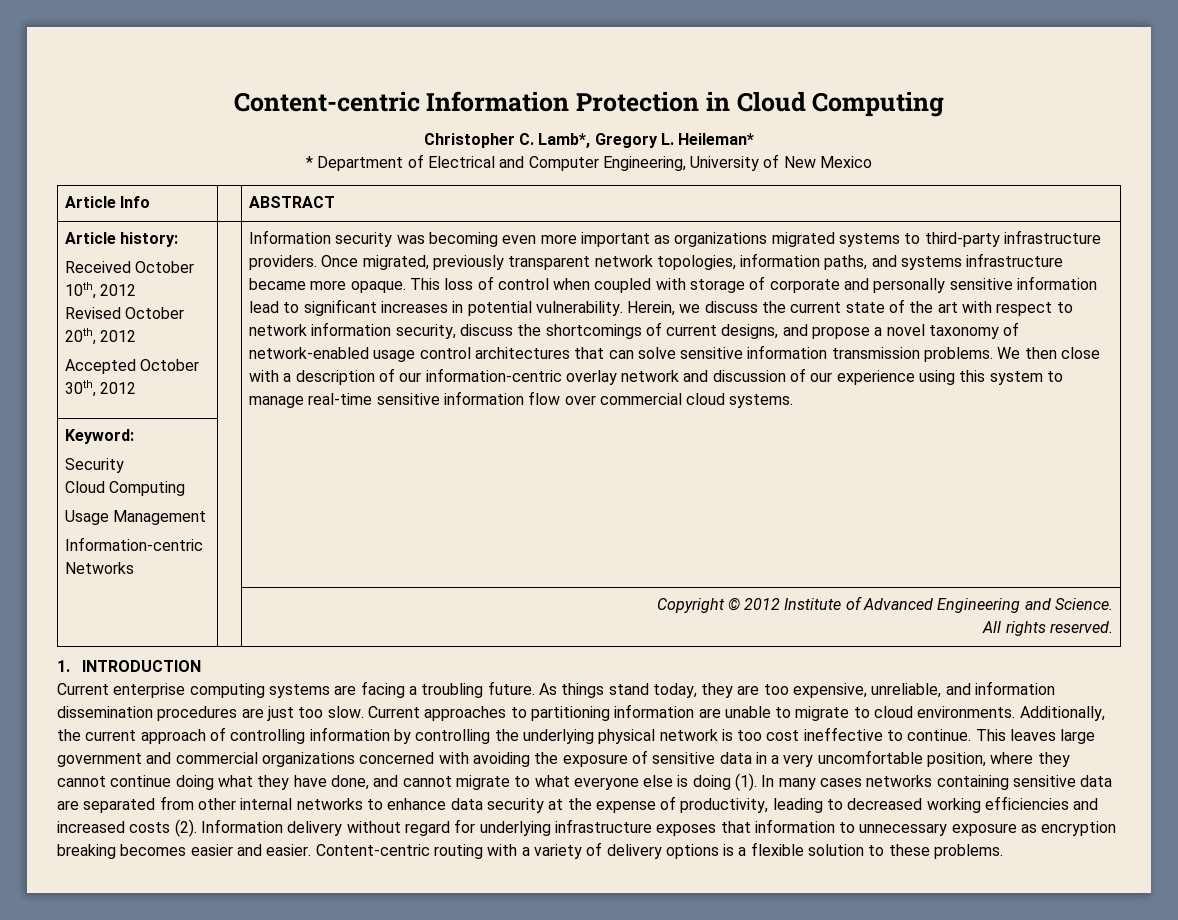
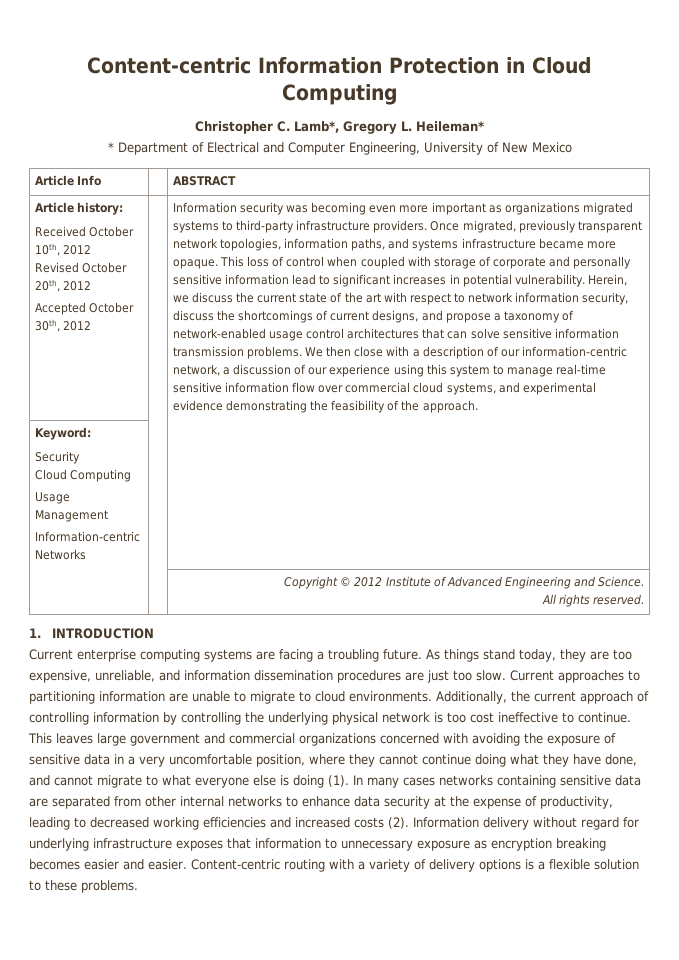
- Herein, we discuss the current state of the art with respect to network information security, discuss the shortcomings of current designs, and propose a novel taxonomy of network-enabled usage control architectures that can solve sensitive information transmission problems.
+ Herein, we discuss the current state of the art with respect to network information security, discuss the shortcomings of current designs, and propose a taxonomy of network-enabled usage control architectures that can solve sensitive information transmission problems.
- We then close with a description of our information-centric overlay network and discussion of our experience using this system to manage real-time sensitive information flow over commercial cloud systems.
+ We then close with a description of our information-centric network, a discussion of our experience using this system to manage real-time sensitive information flow over commercial cloud systems, and experimental evidence demonstrating the feasibility of the approach.

